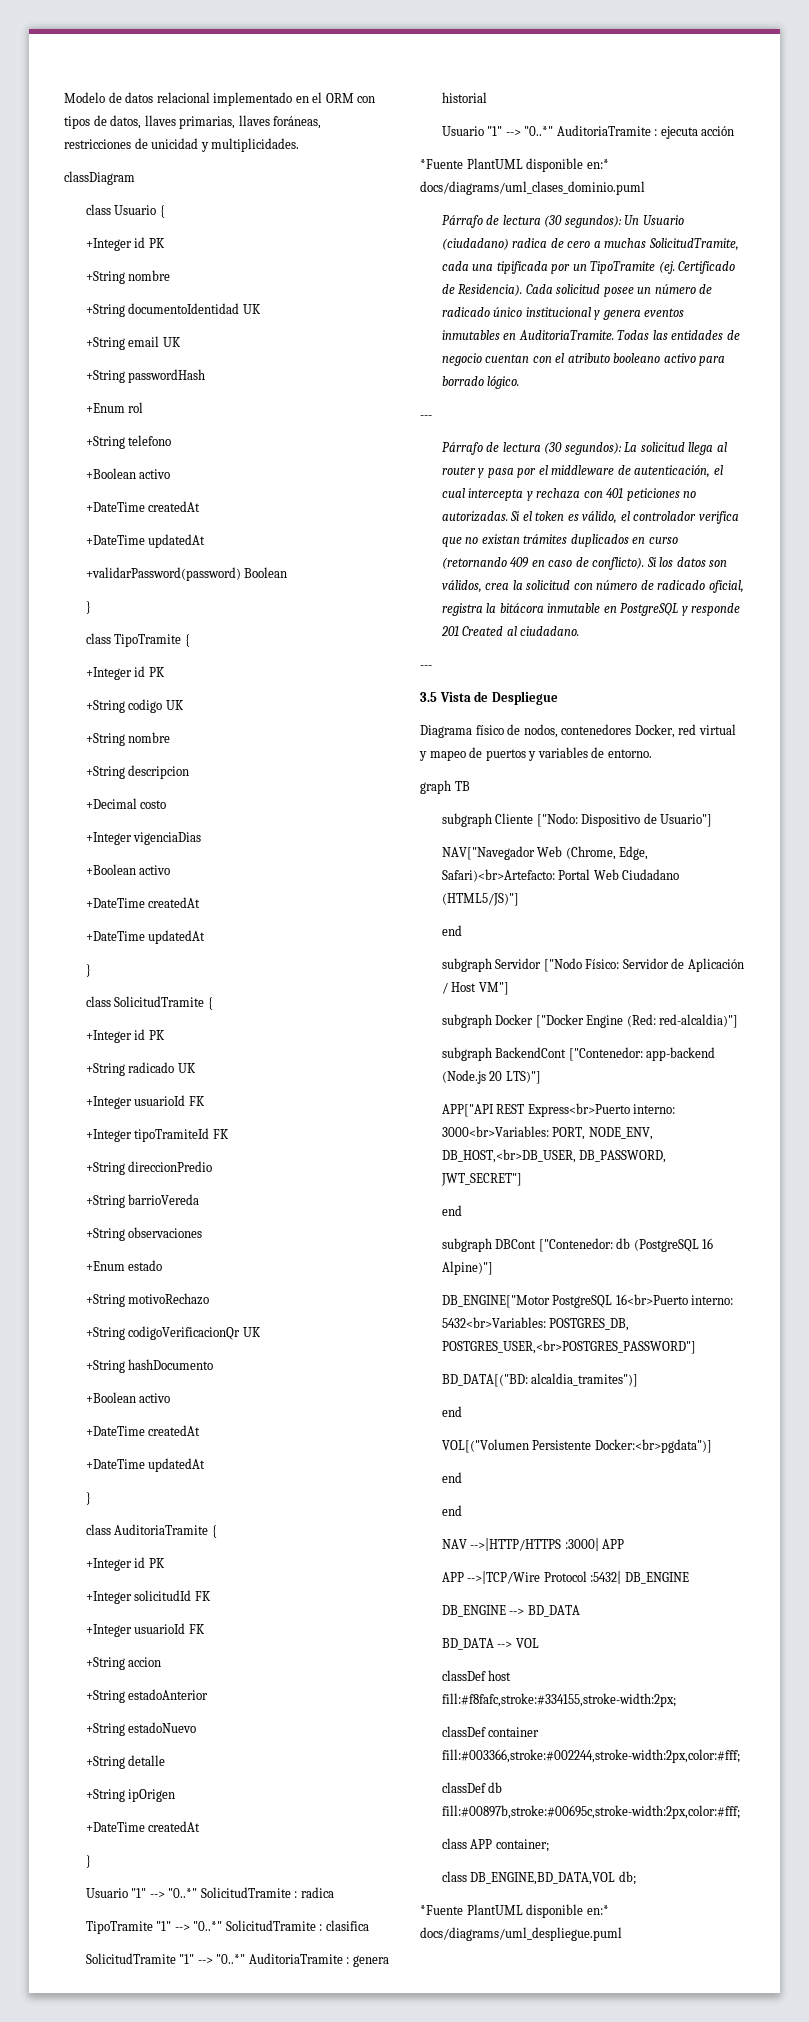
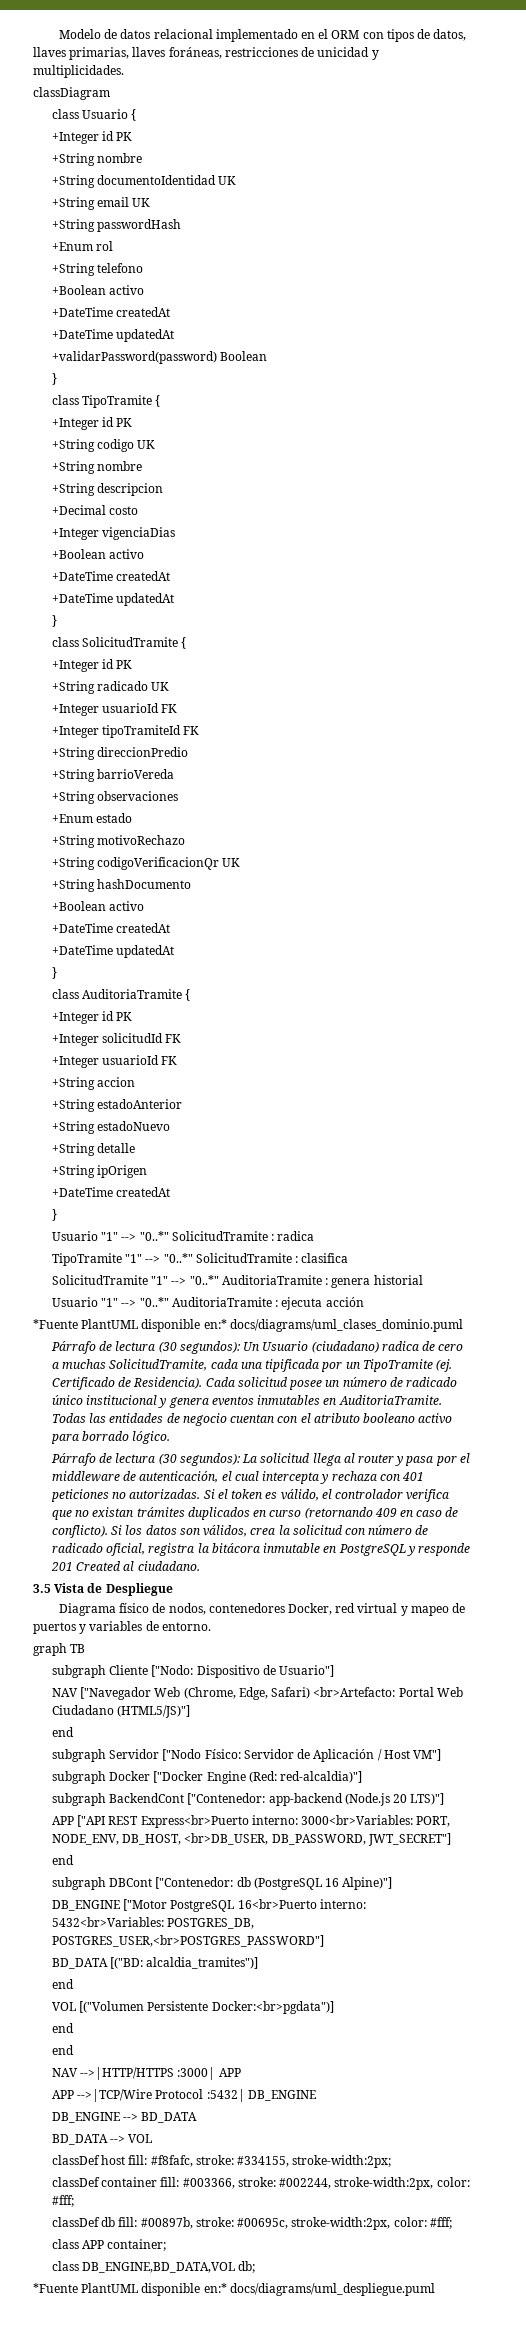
  Todas las entidades de negocio cuentan con el atributo booleano activo para borrado lógico.
- ---
  Si los datos son válidos, crea la solicitud con número de radicado oficial, registra la bitácora inmutable en PostgreSQL y responde 201 Created al ciudadano.
- ---
- NAV["Navegador Web (Chrome, Edge, Safari)<br>Artefacto: Portal Web Ciudadano (HTML5/JS)"]
+ NAV ["Navegador Web (Chrome, Edge, Safari) <br>Artefacto: Portal Web Ciudadano (HTML5/JS)"]
- APP["API REST Express<br>Puerto interno: 3000<br>Variables: PORT, NODE_ENV, DB_HOST,<br>DB_USER, DB_PASSWORD, JWT_SECRET"]
+ APP ["API REST Express<br>Puerto interno: 3000<br>Variables: PORT, NODE_ENV, DB_HOST, <br>DB_USER, DB_PASSWORD, JWT_SECRET"]
- DB_ENGINE["Motor PostgreSQL 16<br>Puerto interno: 5432<br>Variables: POSTGRES_DB, POSTGRES_USER,<br>POSTGRES_PASSWORD"]
+ DB_ENGINE ["Motor PostgreSQL 16<br>Puerto interno: 5432<br>Variables: POSTGRES_DB, POSTGRES_USER,<br>POSTGRES_PASSWORD"]
- BD_DATA[("BD: alcaldia_tramites")]
+ BD_DATA [("BD: alcaldia_tramites")]
- VOL[("Volumen Persistente Docker:<br>pgdata")]
+ VOL [("Volumen Persistente Docker:<br>pgdata")]
- classDef host fill:#f8fafc,stroke:#334155,stroke-width:2px;
- classDef container fill:#003366,stroke:#002244,stroke-width:2px,color:#fff;
- classDef db fill:#00897b,stroke:#00695c,stroke-width:2px,color:#fff;
+ classDef host fill: #f8fafc, stroke: #334155, stroke-width:2px;
+ classDef container fill: #003366, stroke: #002244, stroke-width:2px, color: #fff;
+ classDef db fill: #00897b, stroke: #00695c, stroke-width:2px, color: #fff;

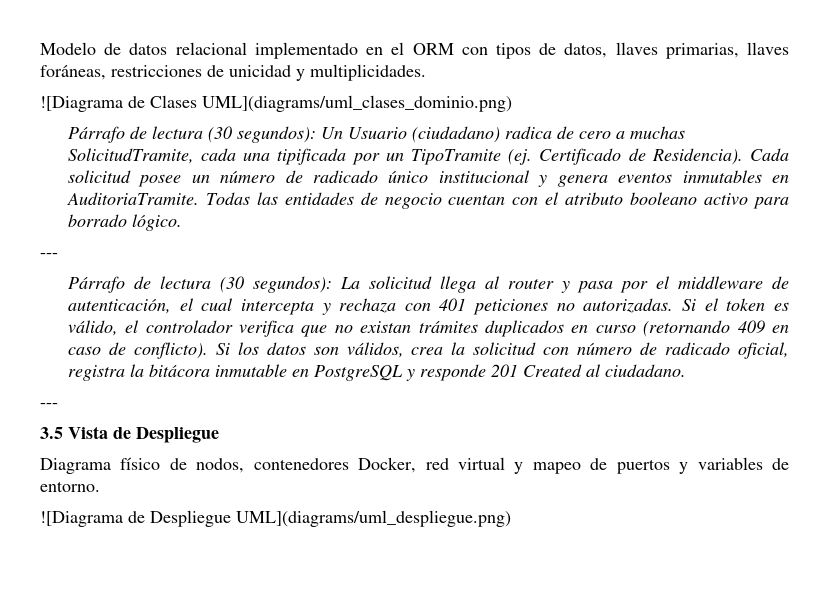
- classDiagram
- class Usuario {
- +Integer id PK
- +String nombre
- +String documentoIdentidad UK
- +String email UK
- +String passwordHash
- +Enum rol
- +String telefono
- +Boolean activo
- +DateTime createdAt
- +DateTime updatedAt
- +validarPassword(password) Boolean
- }
- class TipoTramite {
- +Integer id PK
- +String codigo UK
- +String nombre
- +String descripcion
- +Decimal costo
- +Integer vigenciaDias
- +Boolean activo
- +DateTime createdAt
- +DateTime updatedAt
- }
- class SolicitudTramite {
- +Integer id PK
- +String radicado UK
- +Integer usuarioId FK
- +Integer tipoTramiteId FK
- +String direccionPredio
- +String barrioVereda
- +String observaciones
- +Enum estado
- +String motivoRechazo
- +String codigoVerificacionQr UK
- +String hashDocumento
- +Boolean activo
- +DateTime createdAt
- +DateTime updatedAt
- }
- class AuditoriaTramite {
- +Integer id PK
- +Integer solicitudId FK
- +Integer usuarioId FK
- +String accion
- +String estadoAnterior
- +String estadoNuevo
- +String detalle
- +String ipOrigen
- +DateTime createdAt
- }
- Usuario "1" --> "0..*" SolicitudTramite : radica
- TipoTramite "1" --> "0..*" SolicitudTramite : clasifica
- SolicitudTramite "1" --> "0..*" AuditoriaTramite : genera historial
- Usuario "1" --> "0..*" AuditoriaTramite : ejecuta acción
- *Fuente PlantUML disponible en:* docs/diagrams/uml_clases_dominio.puml
+ ![Diagrama de Clases UML](diagrams/uml_clases_dominio.png)
  Todas las entidades de negocio cuentan con el atributo booleano activo para borrado lógico.
+ ---
  Si los datos son válidos, crea la solicitud con número de radicado oficial, registra la bitácora inmutable en PostgreSQL y responde 201 Created al ciudadano.
+ ---
- graph TB
- subgraph Cliente ["Nodo: Dispositivo de Usuario"]
- NAV ["Navegador Web (Chrome, Edge, Safari) <br>Artefacto: Portal Web Ciudadano (HTML5/JS)"]
- end
- subgraph Servidor ["Nodo Físico: Servidor de Aplicación / Host VM"]
- subgraph Docker ["Docker Engine (Red: red-alcaldia)"]
- subgraph BackendCont ["Contenedor: app-backend (Node.js 20 LTS)"]
- APP ["API REST Express<br>Puerto interno: 3000<br>Variables: PORT, NODE_ENV, DB_HOST, <br>DB_USER, DB_PASSWORD, JWT_SECRET"]
- end
- subgraph DBCont ["Contenedor: db (PostgreSQL 16 Alpine)"]
- DB_ENGINE ["Motor PostgreSQL 16<br>Puerto interno: 5432<br>Variables: POSTGRES_DB, POSTGRES_USER,<br>POSTGRES_PASSWORD"]
- BD_DATA [("BD: alcaldia_tramites")]
- end
- VOL [("Volumen Persistente Docker:<br>pgdata")]
- end
- end
- NAV -->|HTTP/HTTPS :3000| APP
- APP -->|TCP/Wire Protocol :5432| DB_ENGINE
- DB_ENGINE --> BD_DATA
- BD_DATA --> VOL
- classDef host fill: #f8fafc, stroke: #334155, stroke-width:2px;
- classDef container fill: #003366, stroke: #002244, stroke-width:2px, color: #fff;
- classDef db fill: #00897b, stroke: #00695c, stroke-width:2px, color: #fff;
- class APP container;
- class DB_ENGINE,BD_DATA,VOL db;
- *Fuente PlantUML disponible en:* docs/diagrams/uml_despliegue.puml
+ ![Diagrama de Despliegue UML](diagrams/uml_despliegue.png)

